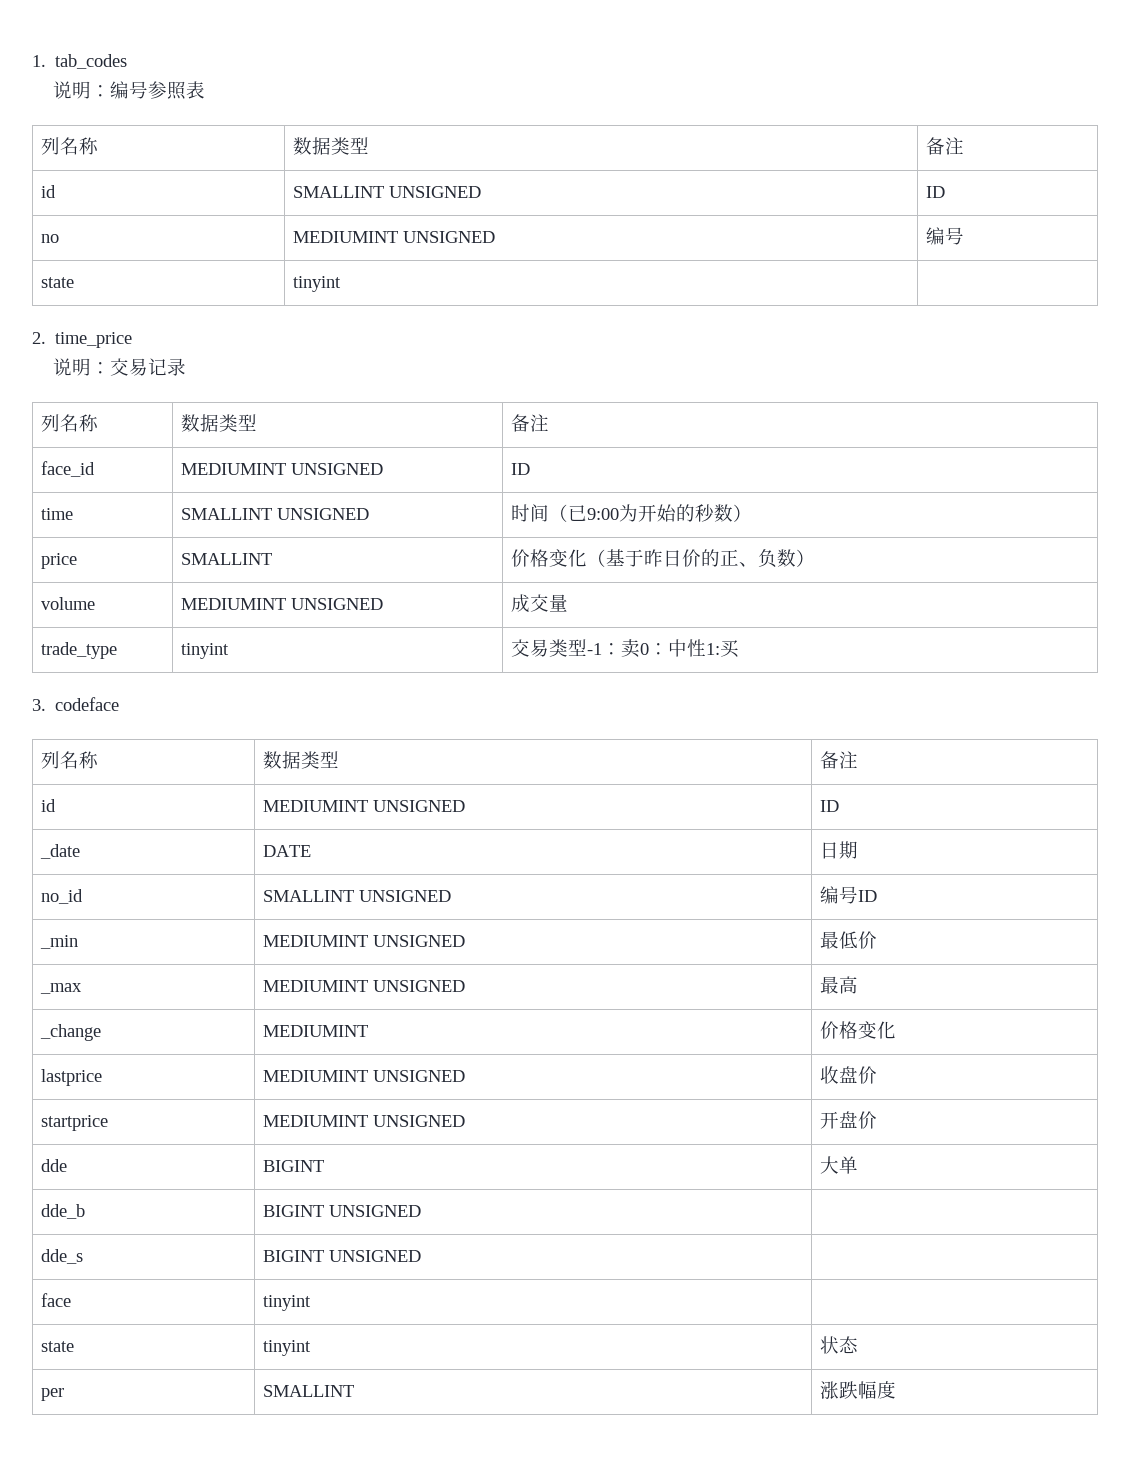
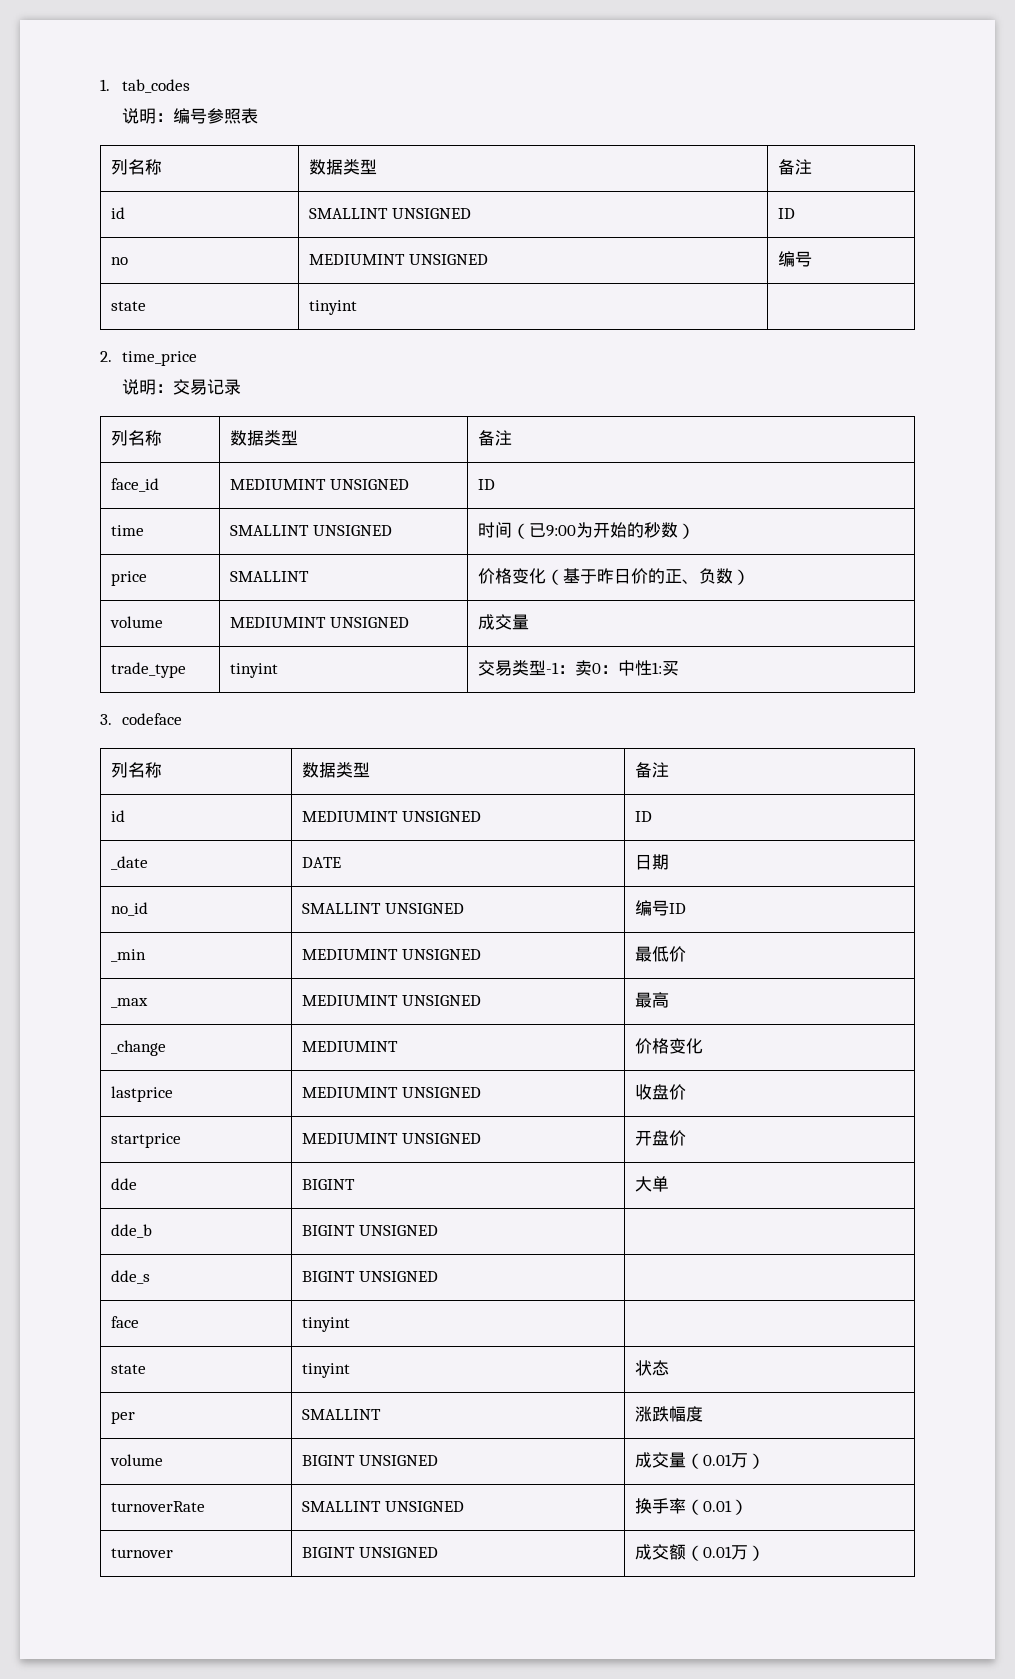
+ volume | BIGINT UNSIGNED | 成交量（0.01万）
+ turnoverRate | SMALLINT UNSIGNED | 换手率（0.01）
+ turnover | BIGINT UNSIGNED | 成交额（0.01万）

